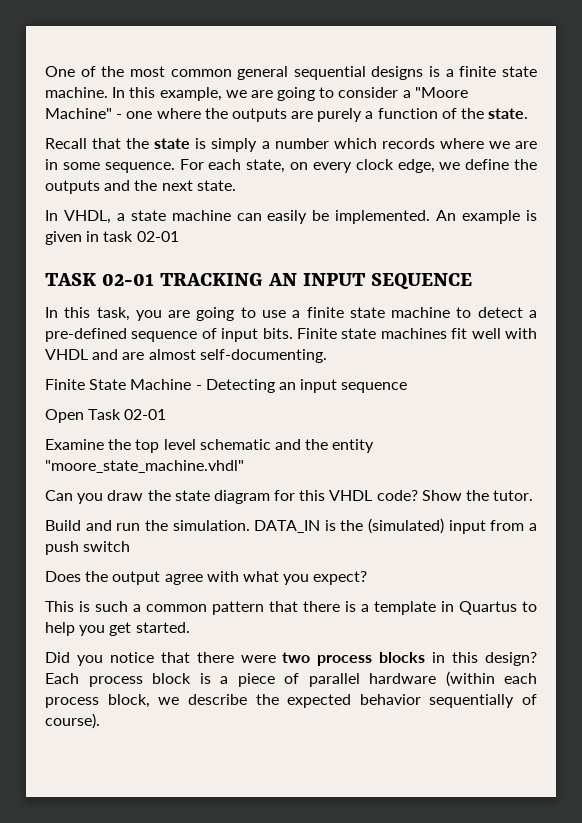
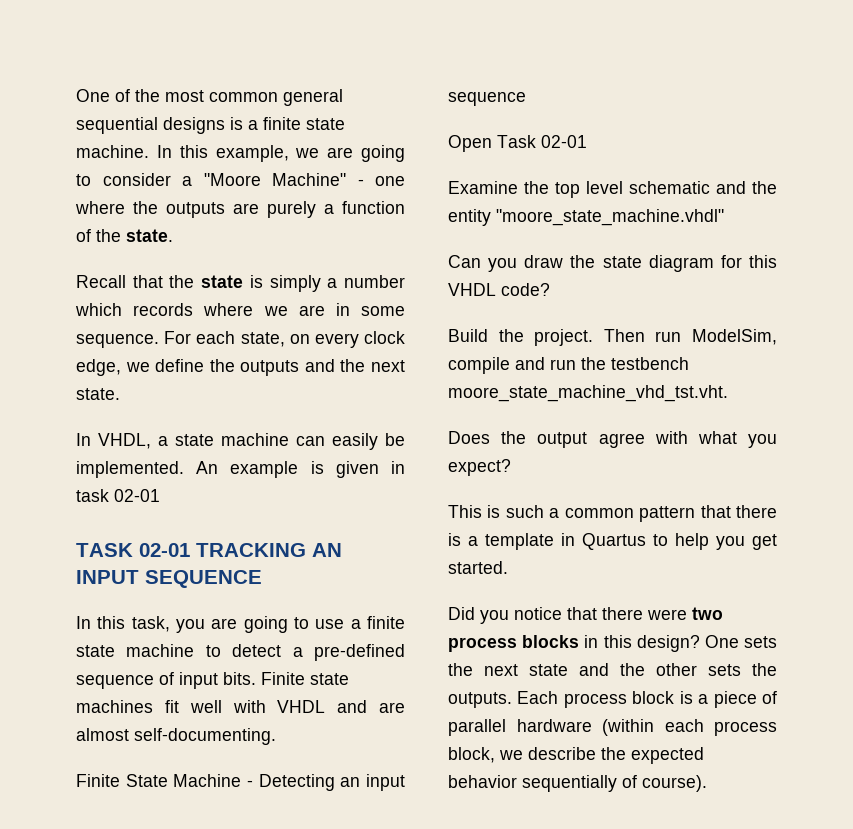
- Can you draw the state diagram for this VHDL code? Show the tutor.
- Build and run the simulation. DATA_IN is the (simulated) input from a push switch
+ Can you draw the state diagram for this VHDL code?
+ Build the project. Then run ModelSim, compile and run the testbench moore_state_machine_vhd_tst.vht.
+ One sets the next state and the other sets the outputs.

